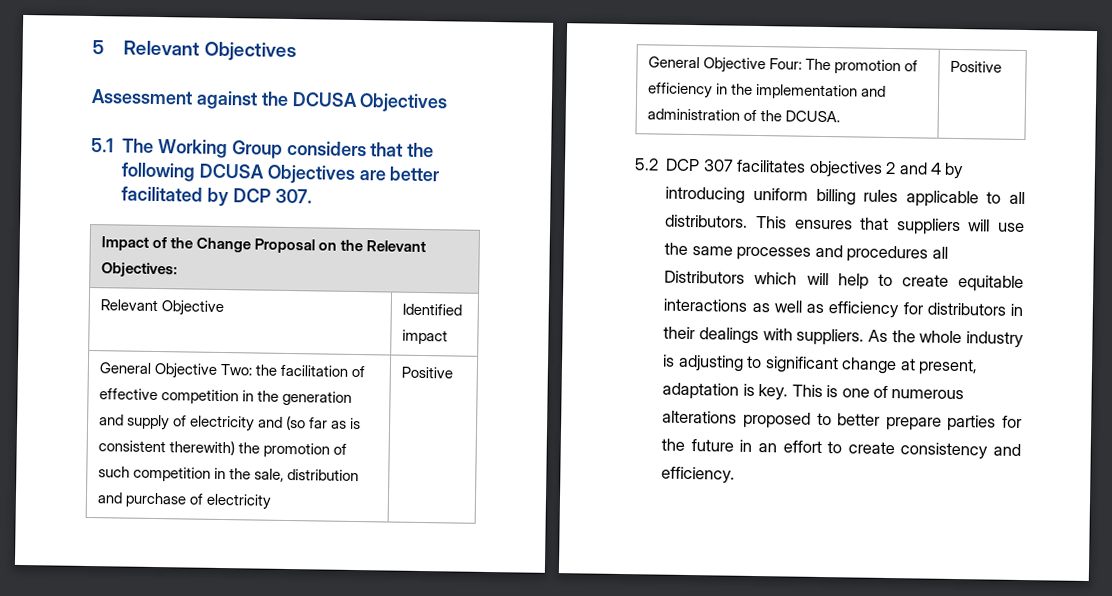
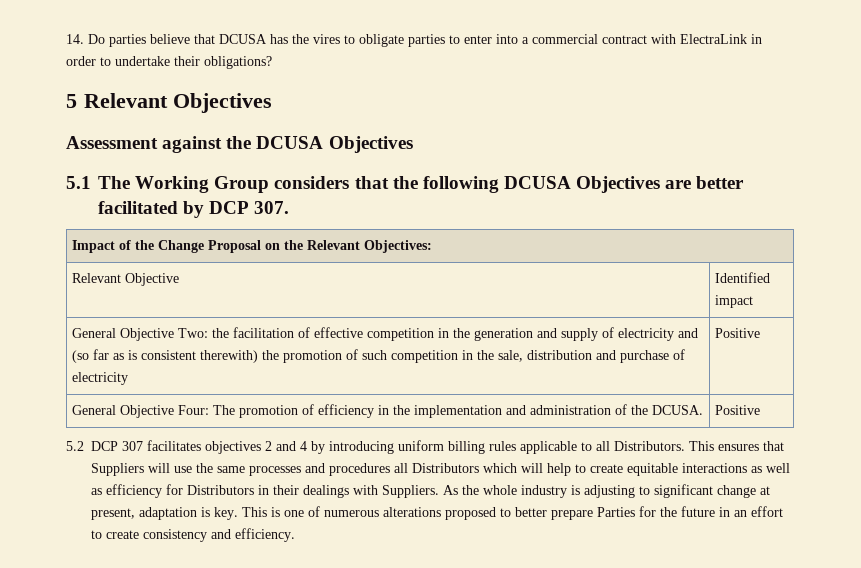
+ 14. Do parties believe that DCUSA has the vires to obligate parties to enter into a commercial contract with ElectraLink in order to undertake their obligations?
- 5.2 DCP 307 facilitates objectives 2 and 4 by introducing uniform billing rules applicable to all distributors.
+ 5.2 DCP 307 facilitates objectives 2 and 4 by introducing uniform billing rules applicable to all Distributors.
- This ensures that suppliers will use the same processes and procedures all Distributors which will help to create equitable interactions as well as efficiency for distributors in their dealings with suppliers.
+ This ensures that Suppliers will use the same processes and procedures all Distributors which will help to create equitable interactions as well as efficiency for Distributors in their dealings with Suppliers.
- This is one of numerous alterations proposed to better prepare parties for the future in an effort to create consistency and efficiency.
+ This is one of numerous alterations proposed to better prepare Parties for the future in an effort to create consistency and efficiency.

